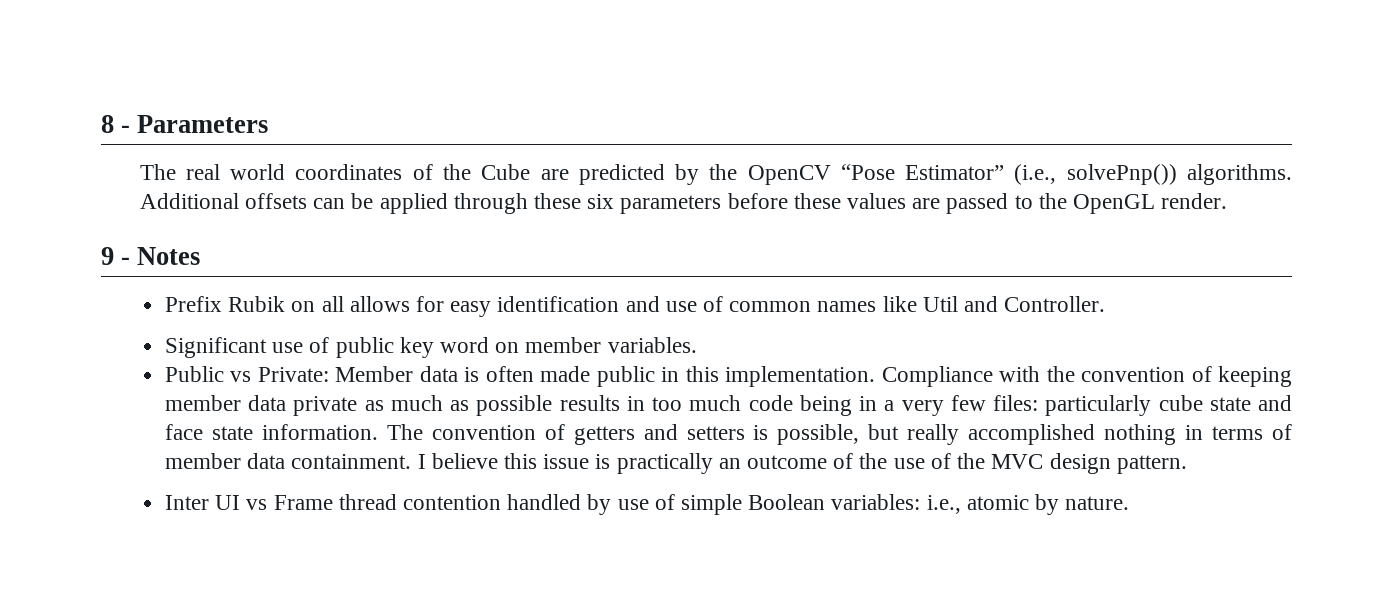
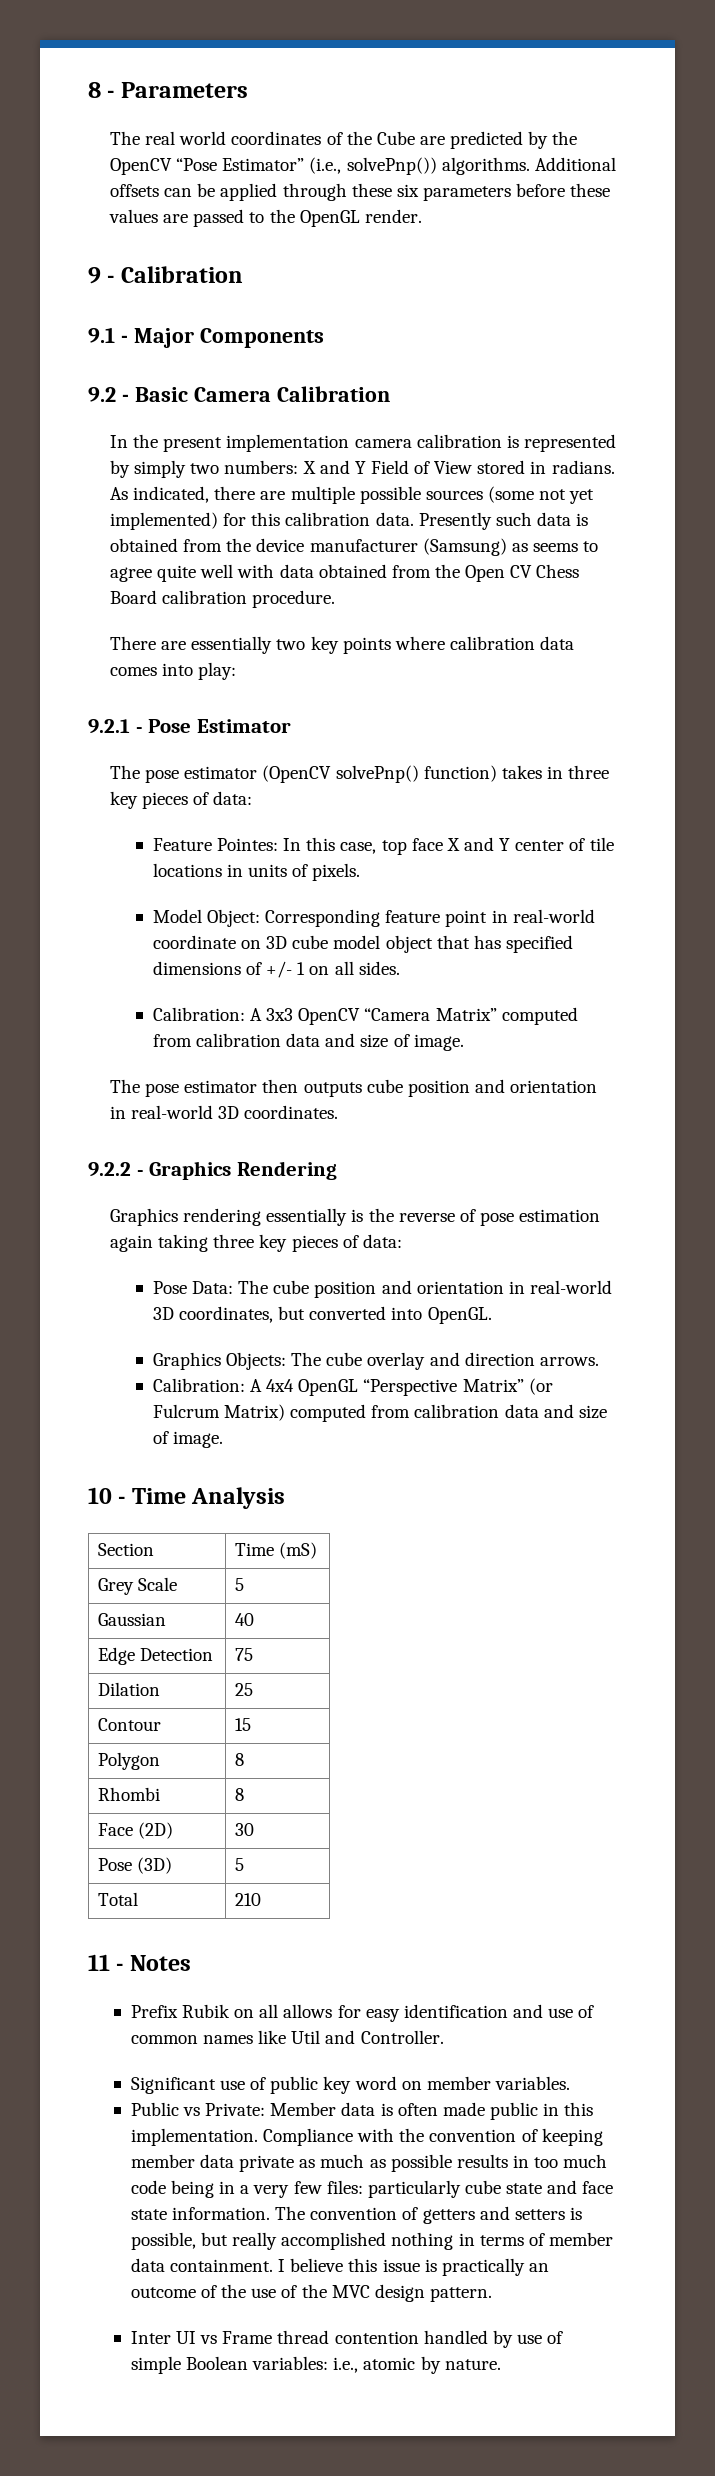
- 9 - Notes
+ 9 - Calibration
+ 9.1 - Major Components
+ 9.2 - Basic Camera Calibration
+ In the present implementation camera calibration is represented by simply two numbers: X and Y Field of View stored in radians. As indicated, there are multiple possible sources (some not yet implemented) for this calibration data. Presently such data is obtained from the device manufacturer (Samsung) as seems to agree quite well with data obtained from the Open CV Chess Board calibration procedure.
+ There are essentially two key points where calibration data comes into play:
+ 9.2.1 - Pose Estimator
+ The pose estimator (OpenCV solvePnp() function) takes in three key pieces of data:
+ Feature Pointes: In this case, top face X and Y center of tile locations in units of pixels.
+ Model Object: Corresponding feature point in real-world coordinate on 3D cube model object that has specified dimensions of +/- 1 on all sides.
+ Calibration: A 3x3 OpenCV “Camera Matrix” computed from calibration data and size of image.
+ The pose estimator then outputs cube position and orientation in real-world 3D coordinates.
+ 9.2.2 - Graphics Rendering
+ Graphics rendering essentially is the reverse of pose estimation again taking three key pieces of data:
+ Pose Data: The cube position and orientation in real-world 3D coordinates, but converted into OpenGL.
+ Graphics Objects: The cube overlay and direction arrows.
+ Calibration: A 4x4 OpenGL “Perspective Matrix” (or Fulcrum Matrix) computed from calibration data and size of image.
+ 10 - Time Analysis
+ Section | Time (mS)
+ Grey Scale | 5
+ Gaussian | 40
+ Edge Detection | 75
+ Dilation | 25
+ Contour | 15
+ Polygon | 8
+ Rhombi | 8
+ Face (2D) | 30
+ Pose (3D) | 5
+ Total | 210
+ 11 - Notes

